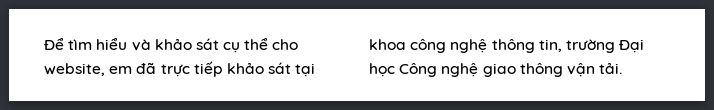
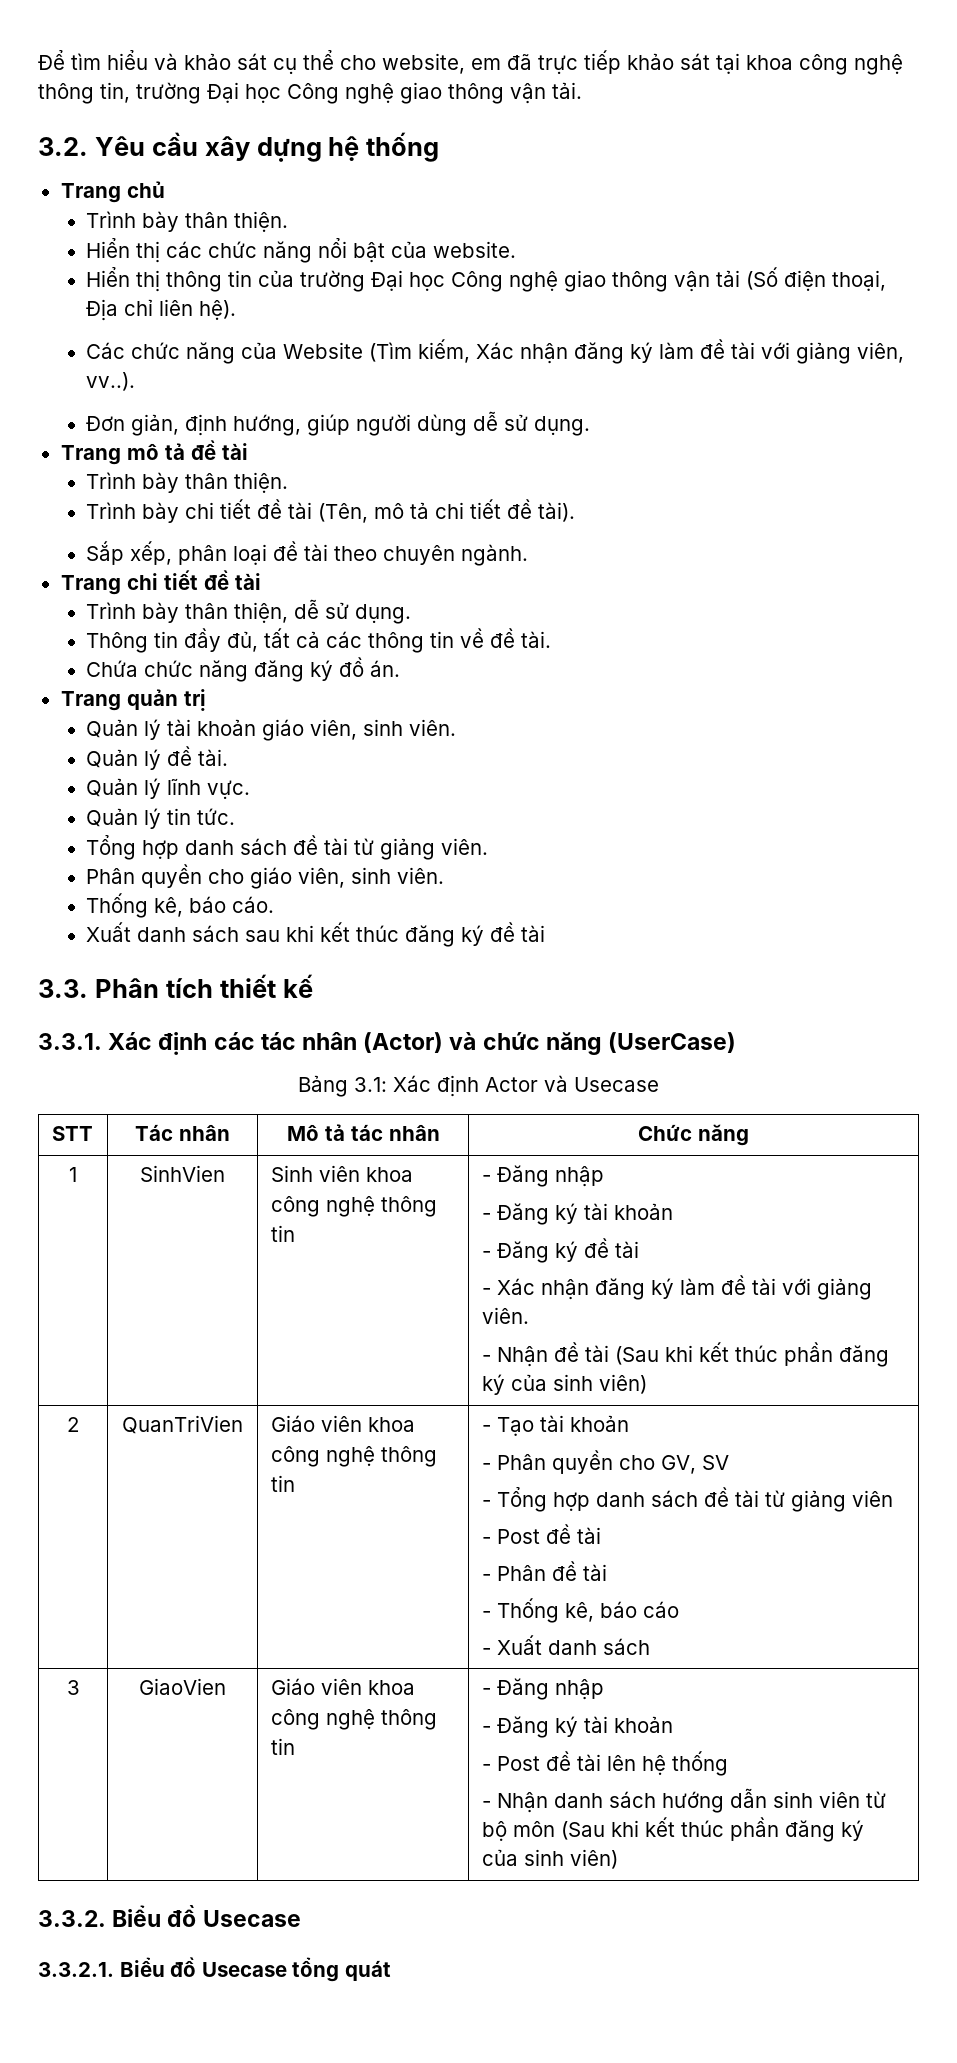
+ 3.2. Yêu cầu xây dựng hệ thống
+ Trang chủ
+ Trình bày thân thiện.
+ Hiển thị các chức năng nổi bật của website.
+ Hiển thị thông tin của trường Đại học Công nghệ giao thông vận tải (Số điện thoại, Địa chỉ liên hệ).
+ Các chức năng của Website (Tìm kiếm, Xác nhận đăng ký làm đề tài với giảng viên, vv..).
+ Đơn giản, định hướng, giúp người dùng dễ sử dụng.
+ Trang mô tả đề tài
+ Trình bày thân thiện.
+ Trình bày chi tiết đề tài (Tên, mô tả chi tiết đề tài).
+ Sắp xếp, phân loại đề tài theo chuyên ngành.
+ Trang chi tiết đề tài
+ Trình bày thân thiện, dễ sử dụng.
+ Thông tin đầy đủ, tất cả các thông tin về đề tài.
+ Chứa chức năng đăng ký đồ án.
+ Trang quản trị
+ Quản lý tài khoản giáo viên, sinh viên.
+ Quản lý đề tài.
+ Quản lý lĩnh vực.
+ Quản lý tin tức.
+ Tổng hợp danh sách đề tài từ giảng viên.
+ Phân quyền cho giáo viên, sinh viên.
+ Thống kê, báo cáo.
+ Xuất danh sách sau khi kết thúc đăng ký đề tài
+ 3.3. Phân tích thiết kế
+ 3.3.1. Xác định các tác nhân (Actor) và chức năng (UserCase)
+ Bảng 3.1: Xác định Actor và Usecase
+ STT | Tác nhân | Mô tả tác nhân | Chức năng
+ 1 | SinhVien | Sinh viên khoa công nghệ thông tin | - Đăng nhập
+ - Đăng ký tài khoản
+ - Đăng ký đề tài
+ - Xác nhận đăng ký làm đề tài với giảng viên.
+ - Nhận đề tài (Sau khi kết thúc phần đăng ký của sinh viên)
+ 2 | QuanTriVien | Giáo viên khoa công nghệ thông tin | - Tạo tài khoản
+ - Phân quyền cho GV, SV
+ - Tổng hợp danh sách đề tài từ giảng viên
+ - Post đề tài
+ - Phân đề tài
+ - Thống kê, báo cáo
+ - Xuất danh sách
+ 3 | GiaoVien | Giáo viên khoa công nghệ thông tin | - Đăng nhập
+ - Đăng ký tài khoản
+ - Post đề tài lên hệ thống
+ - Nhận danh sách hướng dẫn sinh viên từ bộ môn (Sau khi kết thúc phần đăng ký của sinh viên)
+ 3.3.2. Biểu đồ Usecase
+ 3.3.2.1. Biểu đồ Usecase tổng quát

